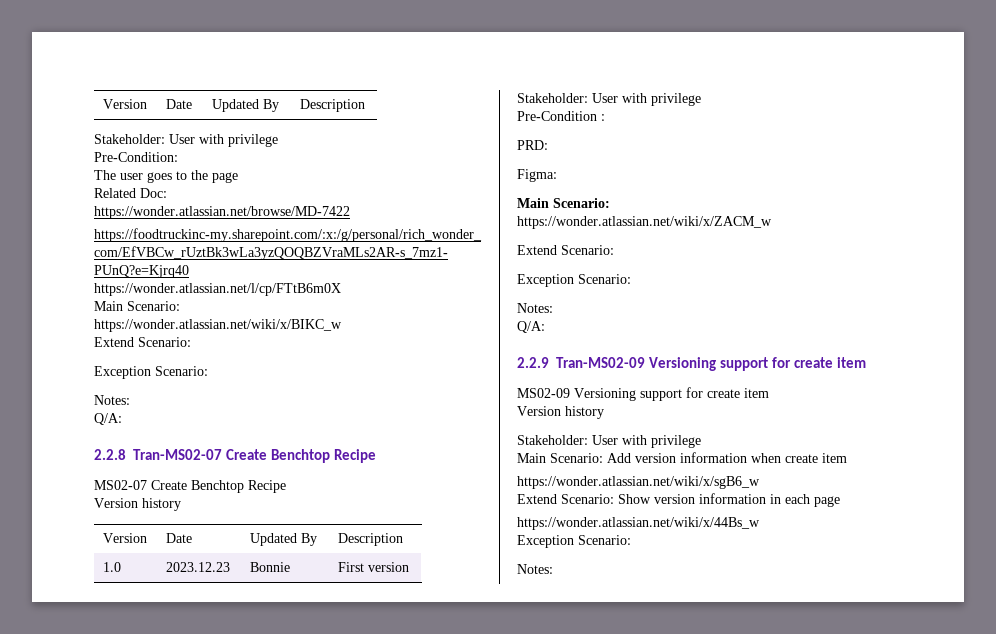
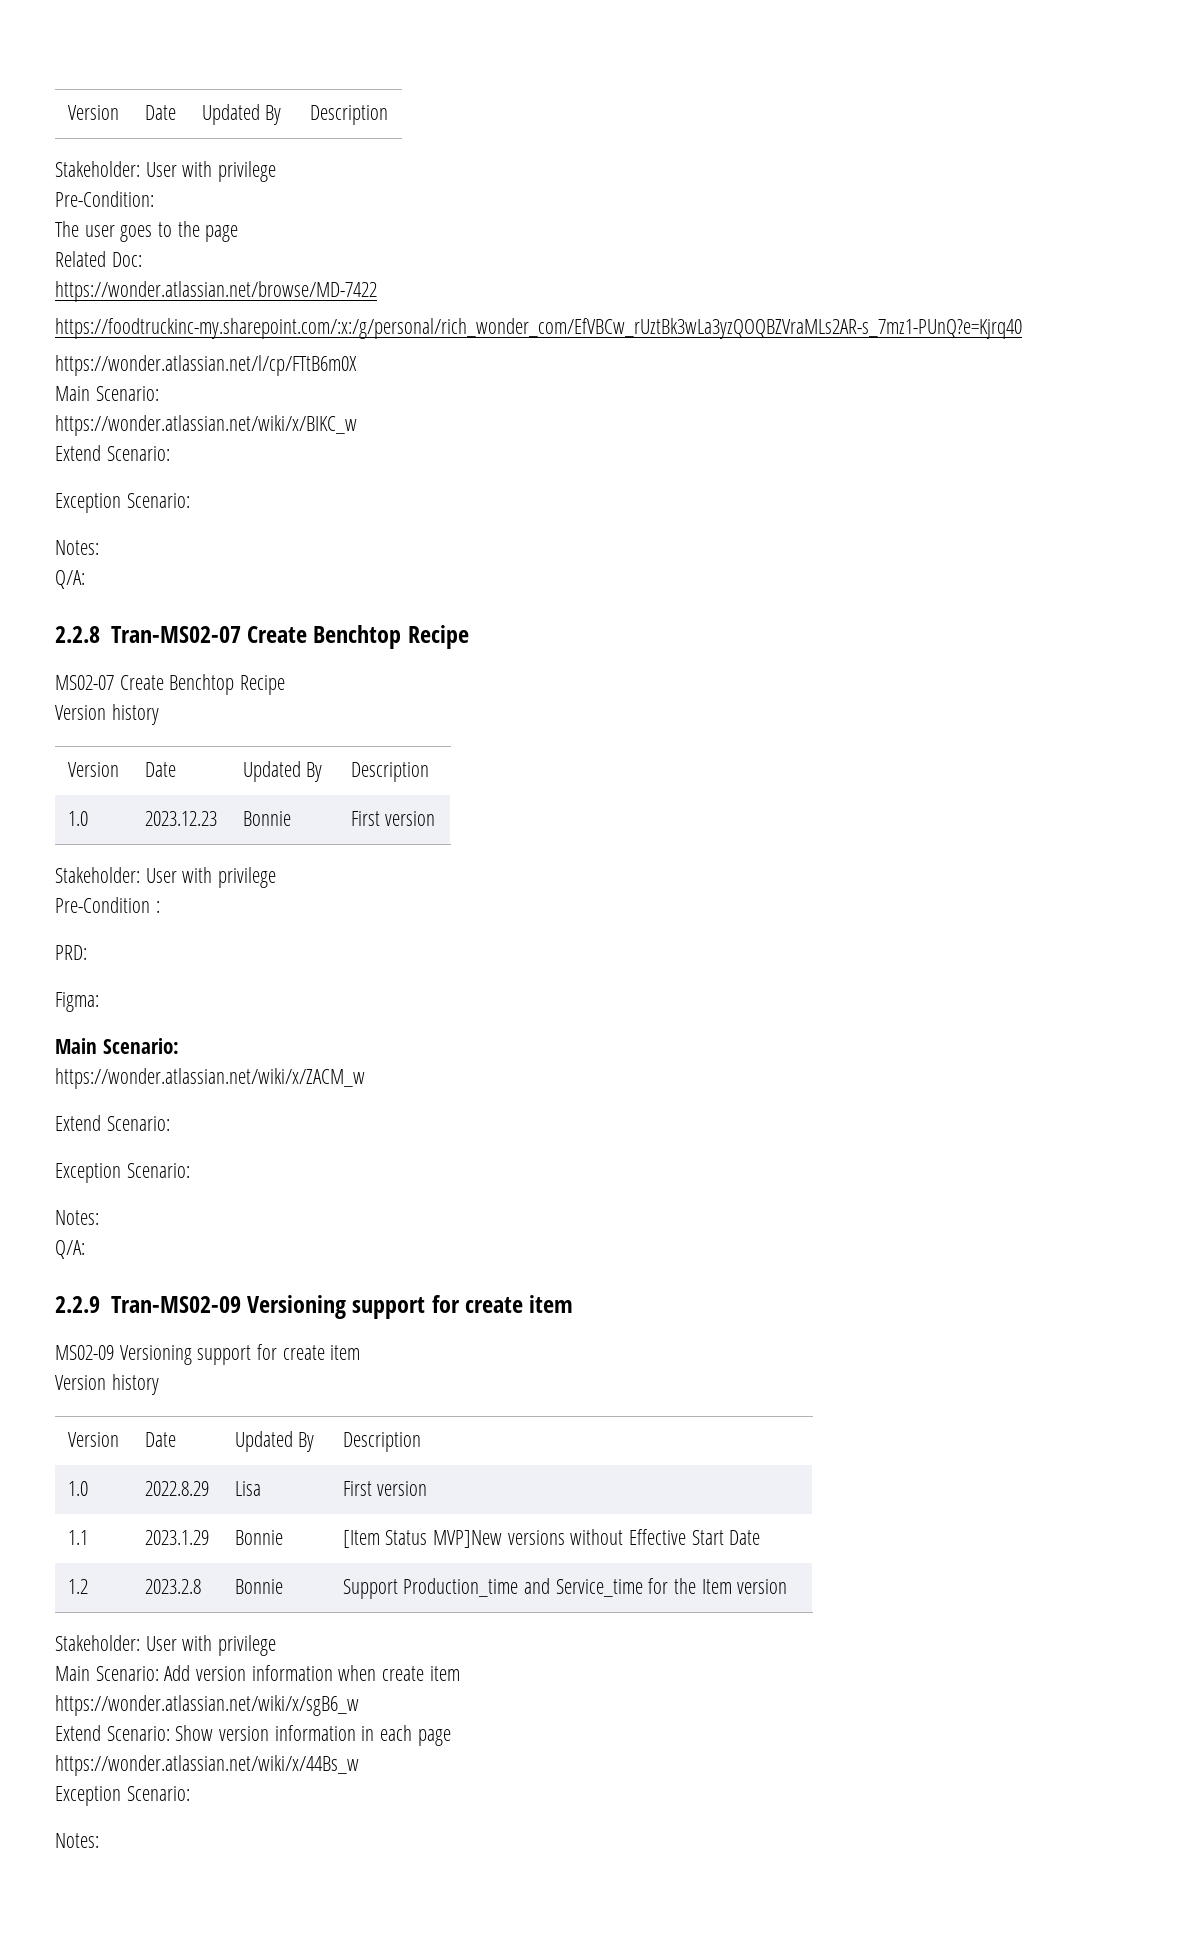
  MS02-09 Versioning support for create item
  Version history
+ Version | Date | Updated By | Description
+ 1.0 | 2022.8.29 | Lisa | First version
+ 1.1 | 2023.1.29 | Bonnie | [Item Status MVP]New versions without Effective Start Date
+ 1.2 | 2023.2.8 | Bonnie | Support Production_time and Service_time for the Item version

